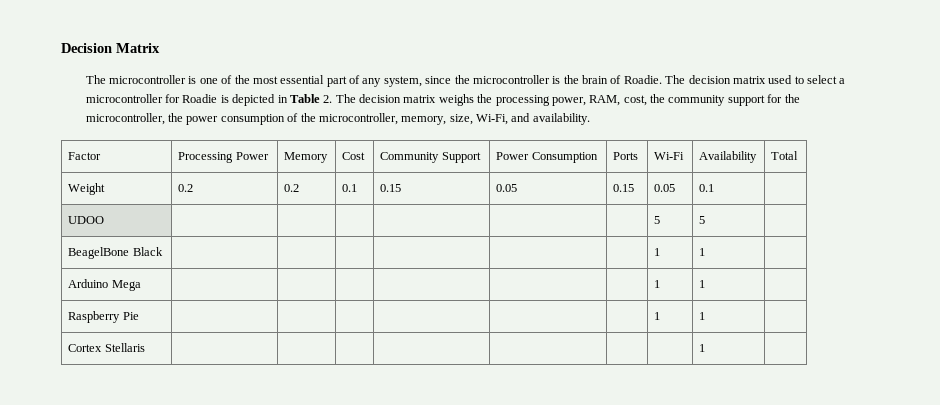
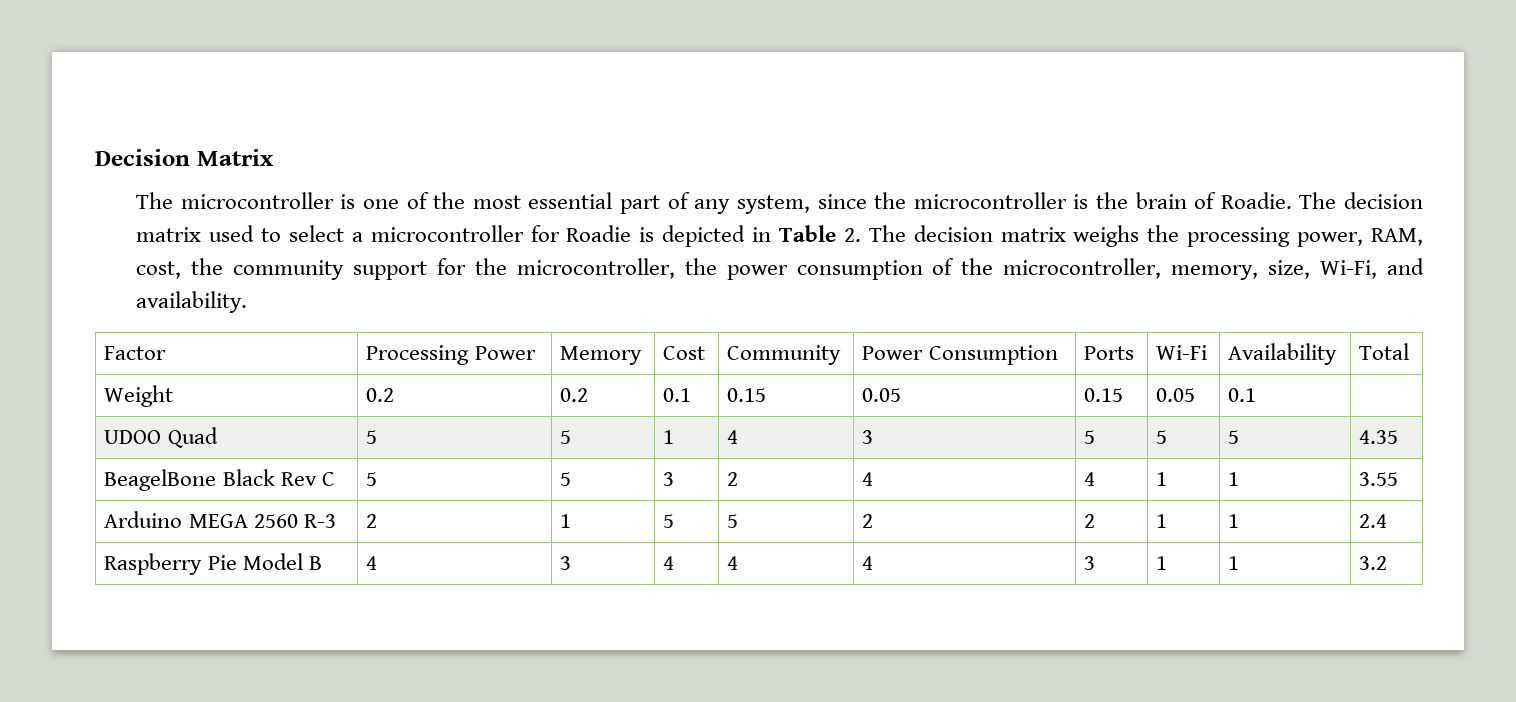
- Factor | Processing Power | Memory | Cost | Community Support | Power Consumption | Ports | Wi-Fi | Availability | Total
+ Factor | Processing Power | Memory | Cost | Community | Power Consumption | Ports | Wi-Fi | Availability | Total
- UDOO | | | | | | | 5 | 5 |
- BeagelBone Black | | | | | | | 1 | 1 |
+ UDOO Quad | 5 | 5 | 1 | 4 | 3 | 5 | 5 | 5 | 4.35
+ BeagelBone Black Rev C | 5 | 5 | 3 | 2 | 4 | 4 | 1 | 1 | 3.55
- Arduino Mega | | | | | | | 1 | 1 |
+ Arduino MEGA 2560 R-3 | 2 | 1 | 5 | 5 | 2 | 2 | 1 | 1 | 2.4
- Raspberry Pie | | | | | | | 1 | 1 |
- Cortex Stellaris | | | | | | | | 1 |
+ Raspberry Pie Model B | 4 | 3 | 4 | 4 | 4 | 3 | 1 | 1 | 3.2

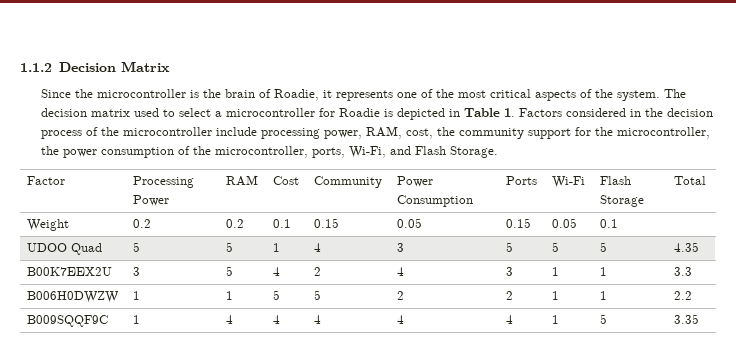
- Decision Matrix
+ 1.1.2 Decision Matrix
- The microcontroller is one of the most essential part of any system, since the microcontroller is the brain of Roadie.
+ Since the microcontroller is the brain of Roadie, it represents one of the most critical aspects of the system.
- The decision matrix used to select a microcontroller for Roadie is depicted in Table 2. The decision matrix weighs the processing power, RAM, cost, the community support for the microcontroller, the power consumption of the microcontroller, memory, size, Wi-Fi, and availability.
+ The decision matrix used to select a microcontroller for Roadie is depicted in Table 1. Factors considered in the decision process of the microcontroller include processing power, RAM, cost, the community support for the microcontroller, the power consumption of the microcontroller, ports, Wi-Fi, and Flash Storage.
- Factor | Processing Power | Memory | Cost | Community | Power Consumption | Ports | Wi-Fi | Availability | Total
+ Factor | Processing Power | RAM | Cost | Community | Power Consumption | Ports | Wi-Fi | Flash Storage | Total
- BeagelBone Black Rev C | 5 | 5 | 3 | 2 | 4 | 4 | 1 | 1 | 3.55
- Arduino MEGA 2560 R-3 | 2 | 1 | 5 | 5 | 2 | 2 | 1 | 1 | 2.4
- Raspberry Pie Model B | 4 | 3 | 4 | 4 | 4 | 3 | 1 | 1 | 3.2
+ B00K7EEX2U | 3 | 5 | 4 | 2 | 4 | 3 | 1 | 1 | 3.3
+ B006H0DWZW | 1 | 1 | 5 | 5 | 2 | 2 | 1 | 1 | 2.2
+ B009SQQF9C | 1 | 4 | 4 | 4 | 4 | 4 | 1 | 5 | 3.35

